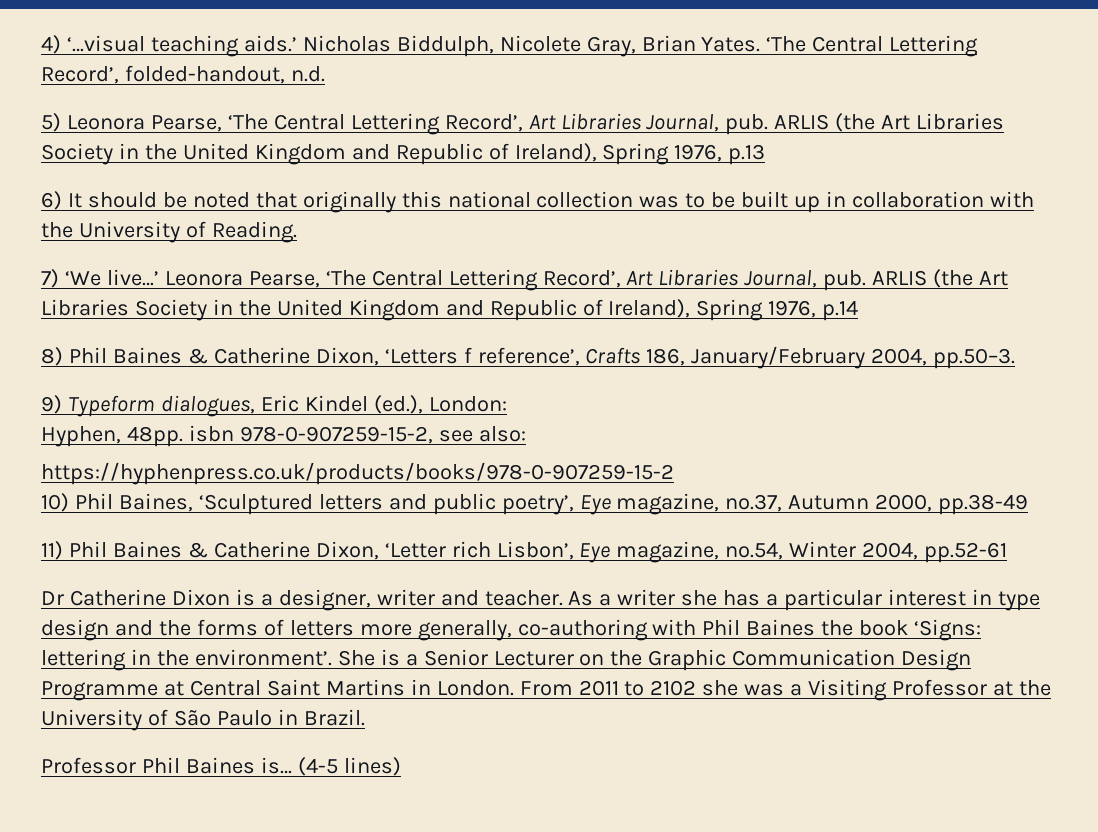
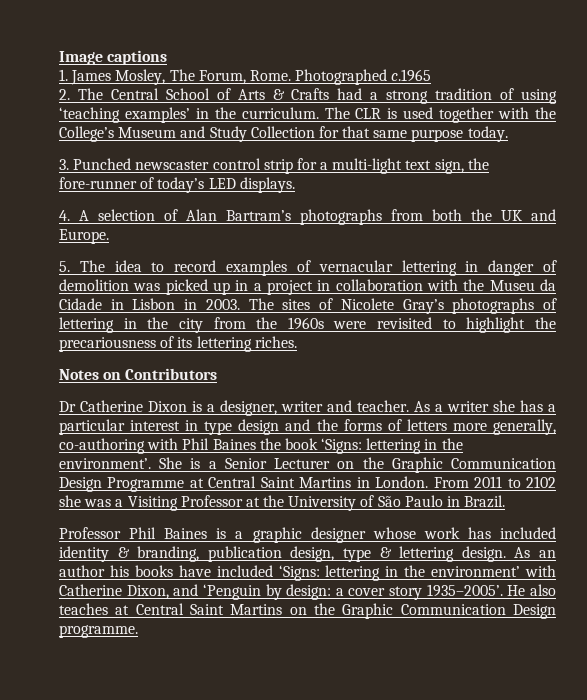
- 4) ‘…visual teaching aids.’ Nicholas Biddulph, Nicolete Gray, Brian Yates. ‘The Central Lettering Record’, folded-handout, n.d.
- 5) Leonora Pearse, ‘The Central Lettering Record’, Art Libraries Journal, pub. ARLIS (the Art Libraries Society in the United Kingdom and Republic of Ireland), Spring 1976, p.13
- 6) It should be noted that originally this national collection was to be built up in collaboration with the University of Reading.
- 7) ‘We live…’ Leonora Pearse, ‘The Central Lettering Record’, Art Libraries Journal, pub. ARLIS (the Art Libraries Society in the United Kingdom and Republic of Ireland), Spring 1976, p.14
- 8) Phil Baines & Catherine Dixon, ‘Letters f reference’, Crafts 186, January/February 2004, pp.50–3.
- 9) Typeform dialogues, Eric Kindel (ed.), London:
- Hyphen, 48pp. isbn 978-0-907259-15-2, see also:
- https://hyphenpress.co.uk/products/books/978-0-907259-15-2
- 10) Phil Baines, ‘Sculptured letters and public poetry’, Eye magazine, no.37, Autumn 2000, pp.38-49
- 11) Phil Baines & Catherine Dixon, ‘Letter rich Lisbon’, Eye magazine, no.54, Winter 2004, pp.52-61
+ Image captions
+ 1. James Mosley, The Forum, Rome. Photographed c.1965
+ 2. The Central School of Arts & Crafts had a strong tradition of using ‘teaching examples’ in the curriculum. The CLR is used together with the College’s Museum and Study Collection for that same purpose today.
+ 3. Punched newscaster control strip for a multi-light text sign, the fore-runner of today’s LED displays.
+ 4. A selection of Alan Bartram’s photographs from both the UK and Europe.
+ 5. The idea to record examples of vernacular lettering in danger of demolition was picked up in a project in collaboration with the Museu da Cidade in Lisbon in 2003. The sites of Nicolete Gray’s photographs of lettering in the city from the 1960s were revisited to highlight the precariousness of its lettering riches.
+ Notes on Contributors
- Professor Phil Baines is… (4-5 lines)
+ Professor Phil Baines is a graphic designer whose work has included identity & branding, publication design, type & lettering design. As an author his books have included ‘Signs: lettering in the environment’ with Catherine Dixon, and ‘Penguin by design: a cover story 1935–2005’. He also teaches at Central Saint Martins on the Graphic Communication Design programme.

